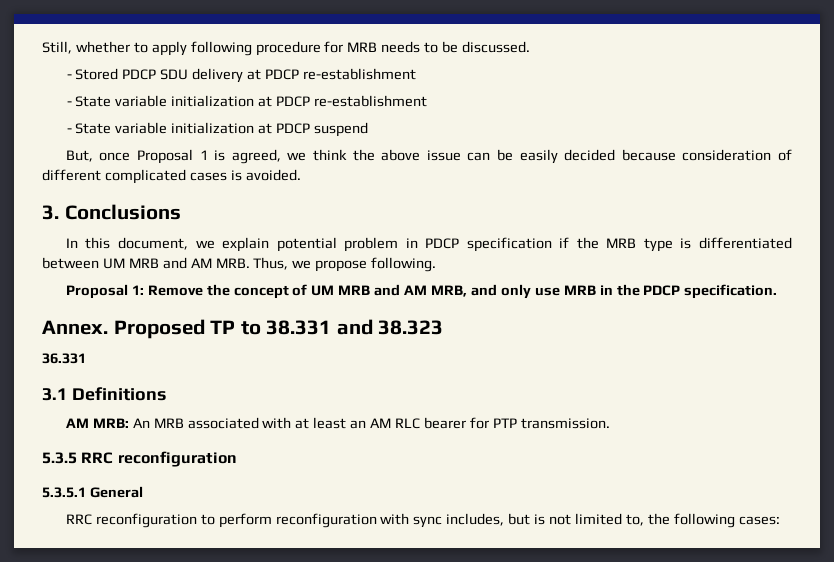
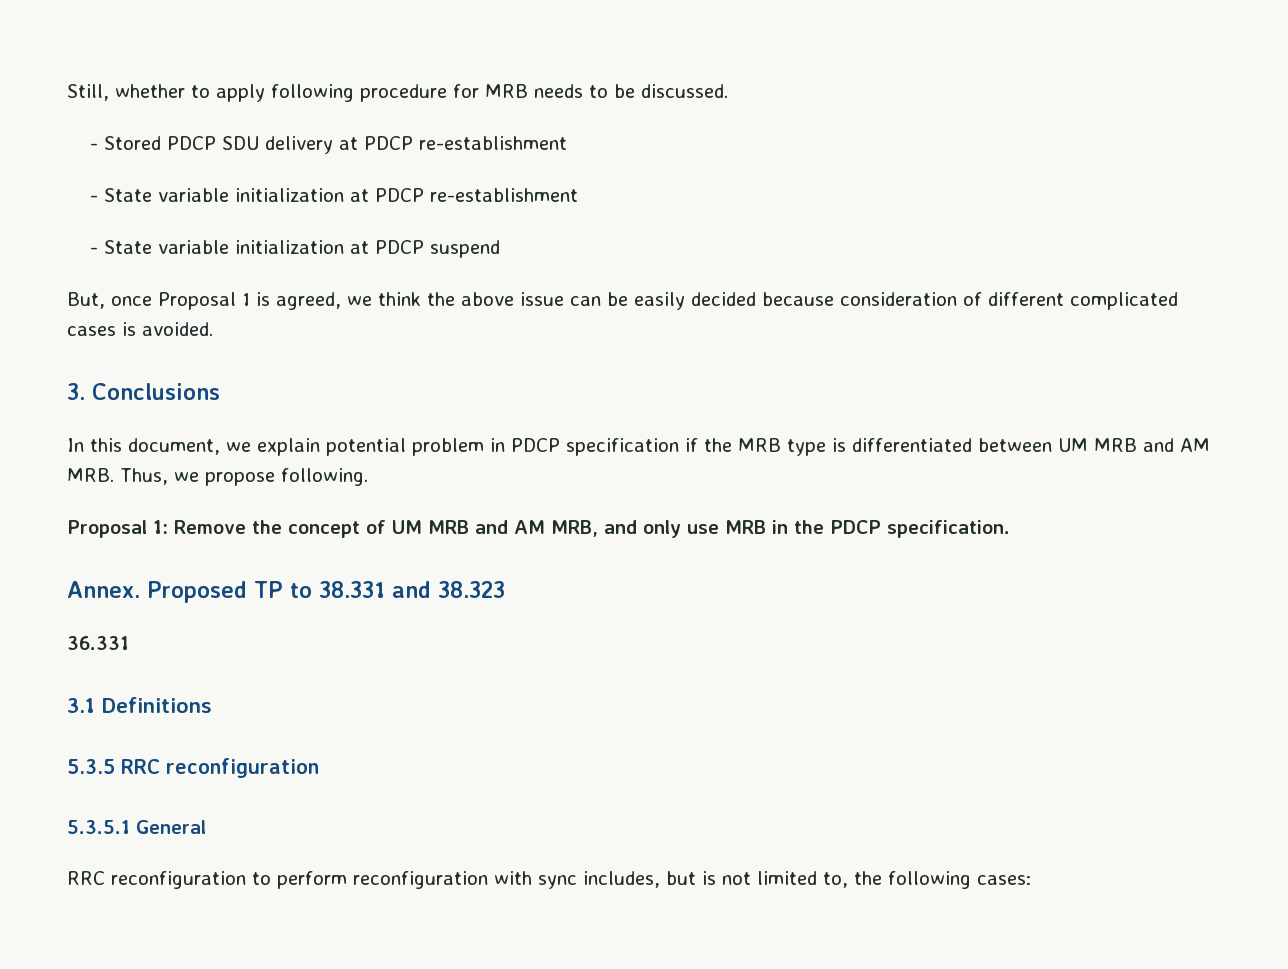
- AM MRB: An MRB associated with at least an AM RLC bearer for PTP transmission.

